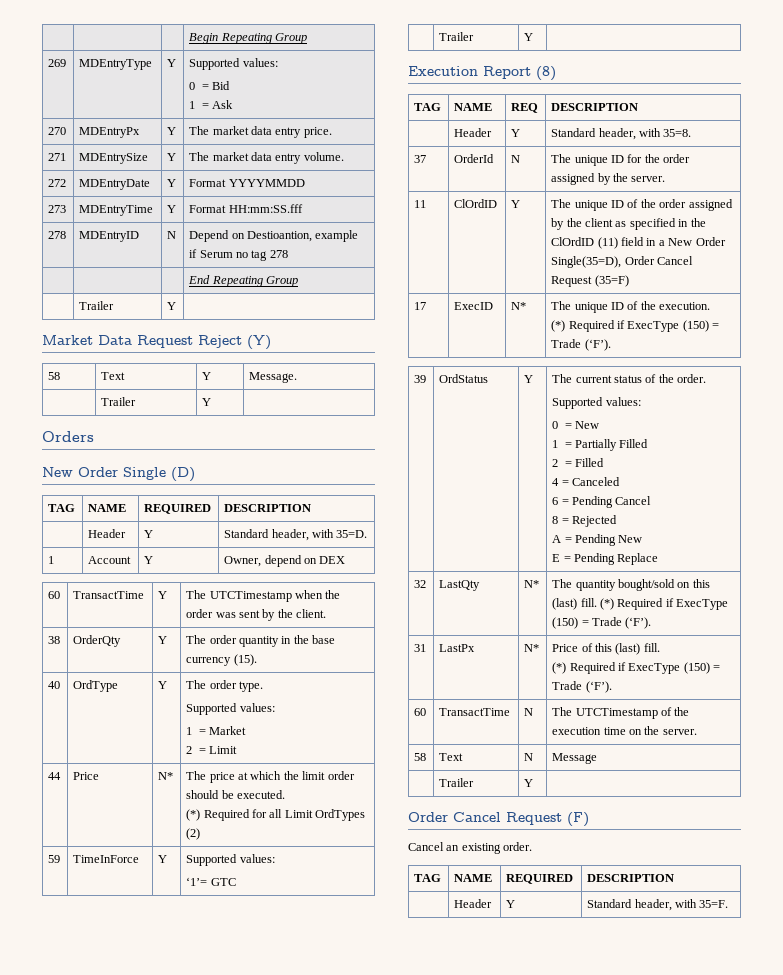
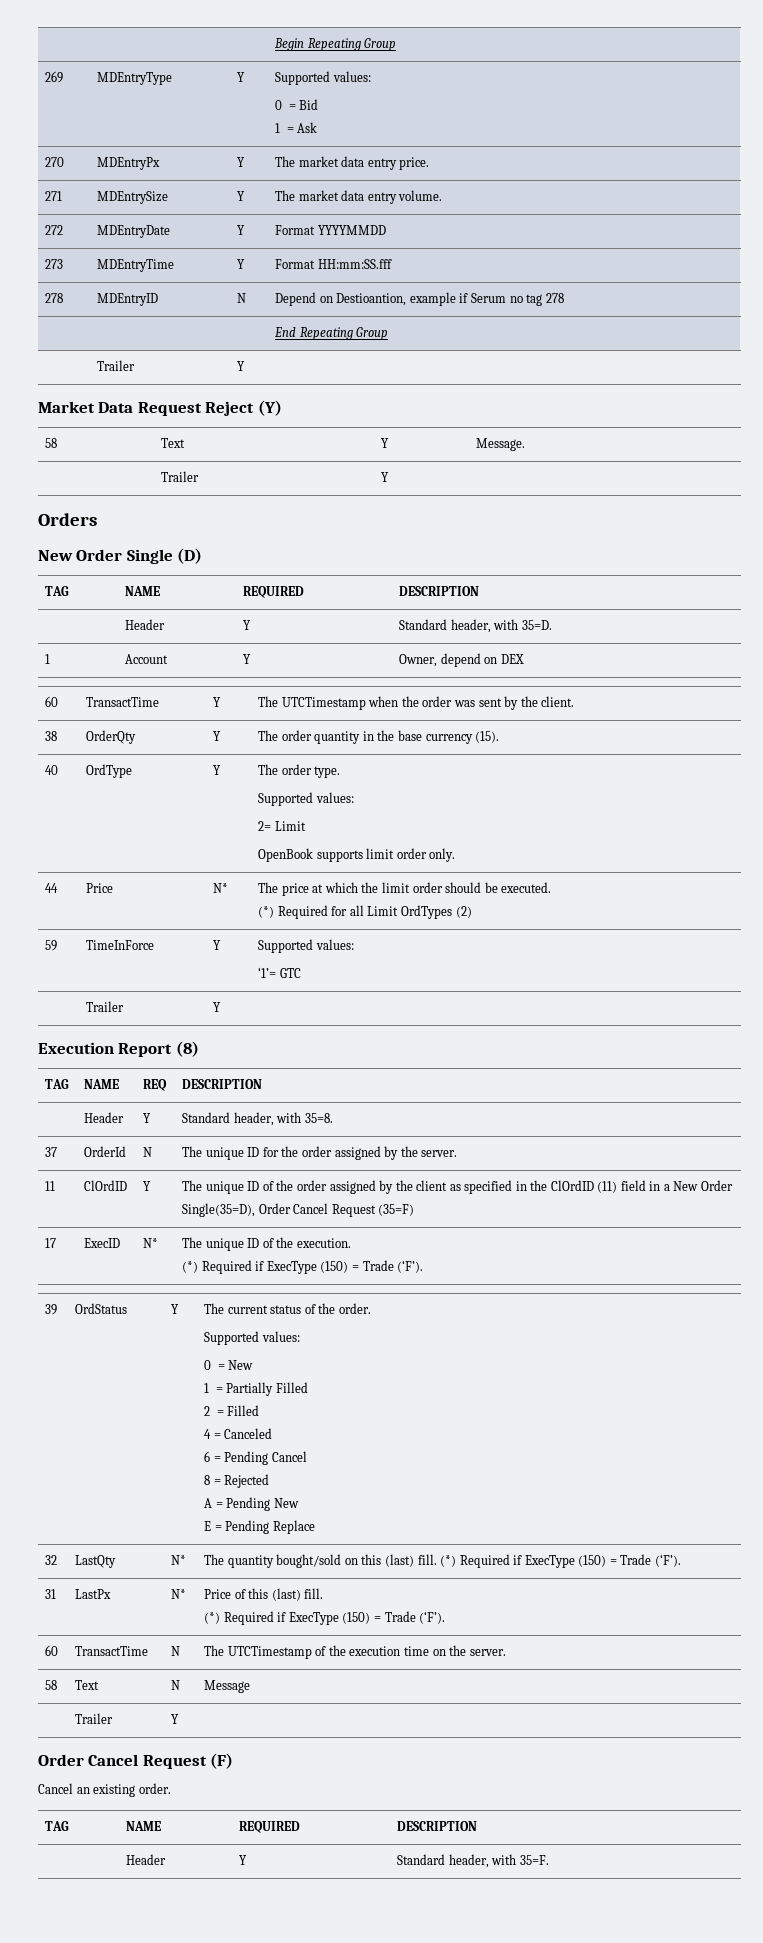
  40 | OrdType | Y | The order type.
  Supported values:
- 1 = Market
- 2 = Limit
+ 2= Limit
+ OpenBook supports limit order only.

